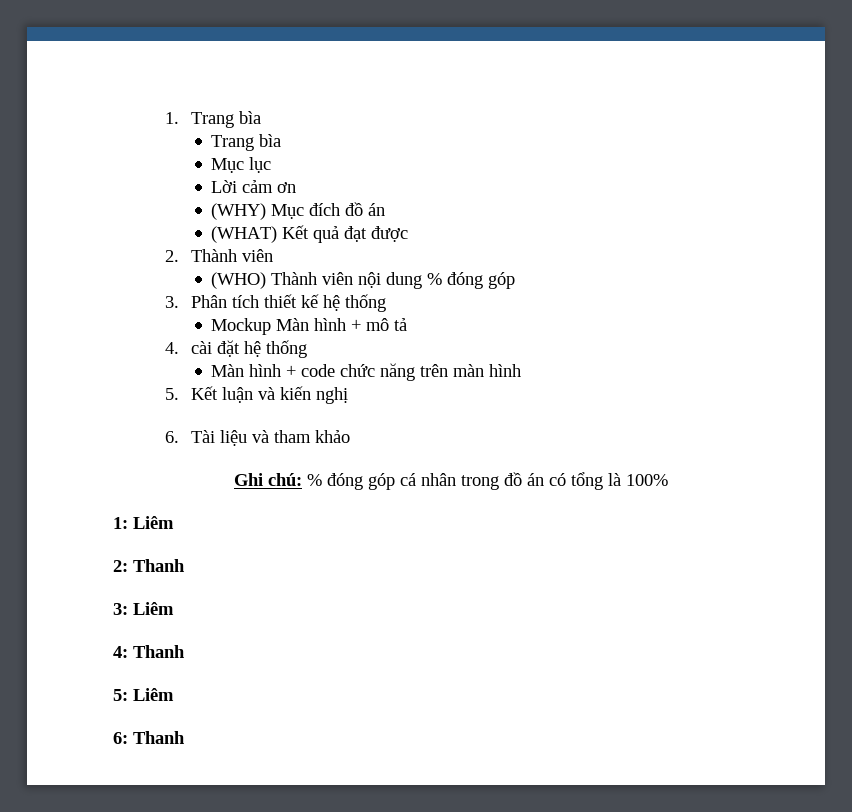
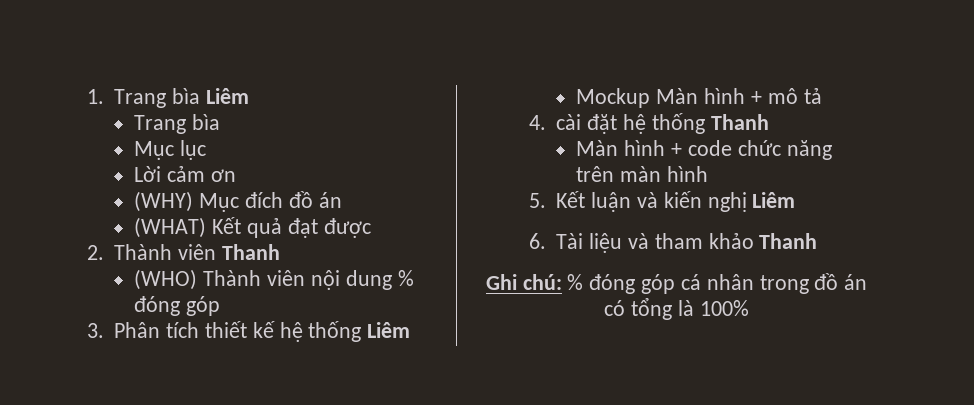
- 1. Trang bìa
+ 1. Trang bìa Liêm
- 2. Thành viên
+ 2. Thành viên Thanh
- 3. Phân tích thiết kế hệ thống
+ 3. Phân tích thiết kế hệ thống Liêm
- 4. cài đặt hệ thống
+ 4. cài đặt hệ thống Thanh
- 5. Kết luận và kiến nghị
+ 5. Kết luận và kiến nghị Liêm
- 6. Tài liệu và tham khảo
+ 6. Tài liệu và tham khảo Thanh
- 1: Liêm
- 2: Thanh
- 3: Liêm
- 4: Thanh
- 5: Liêm
- 6: Thanh

